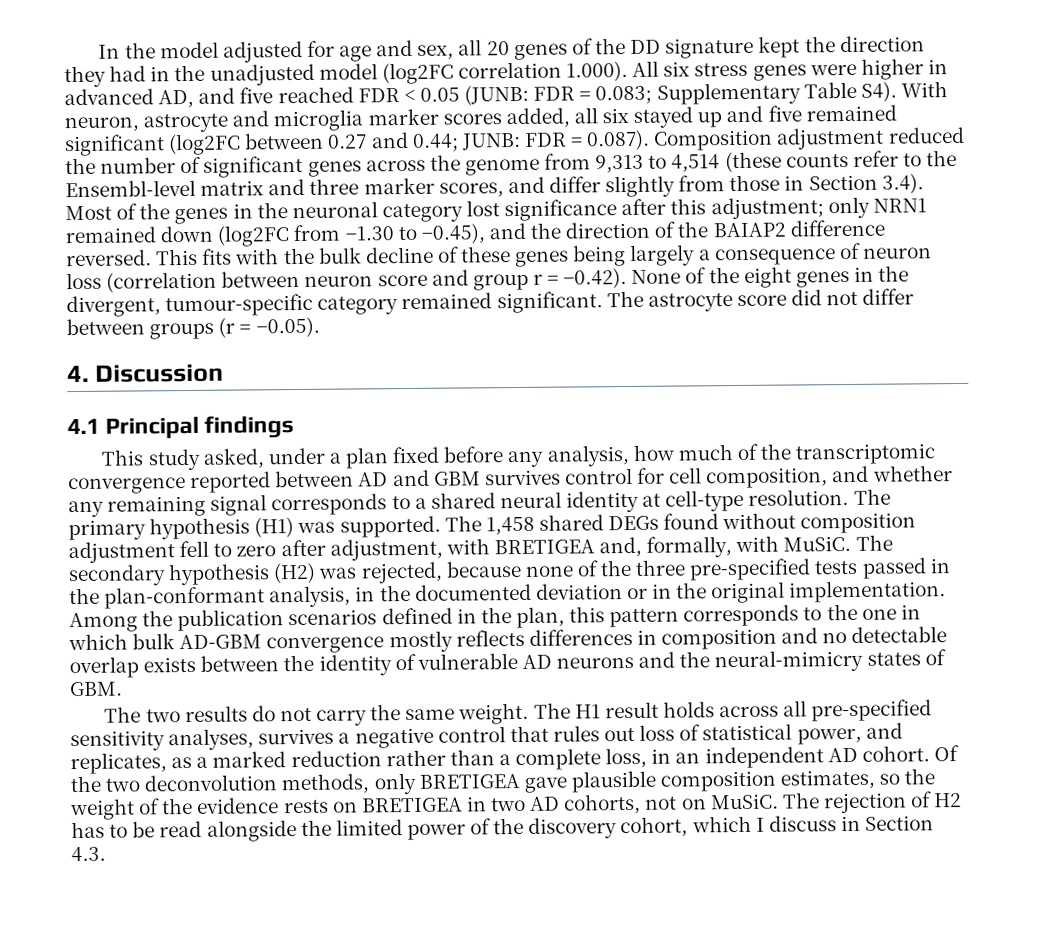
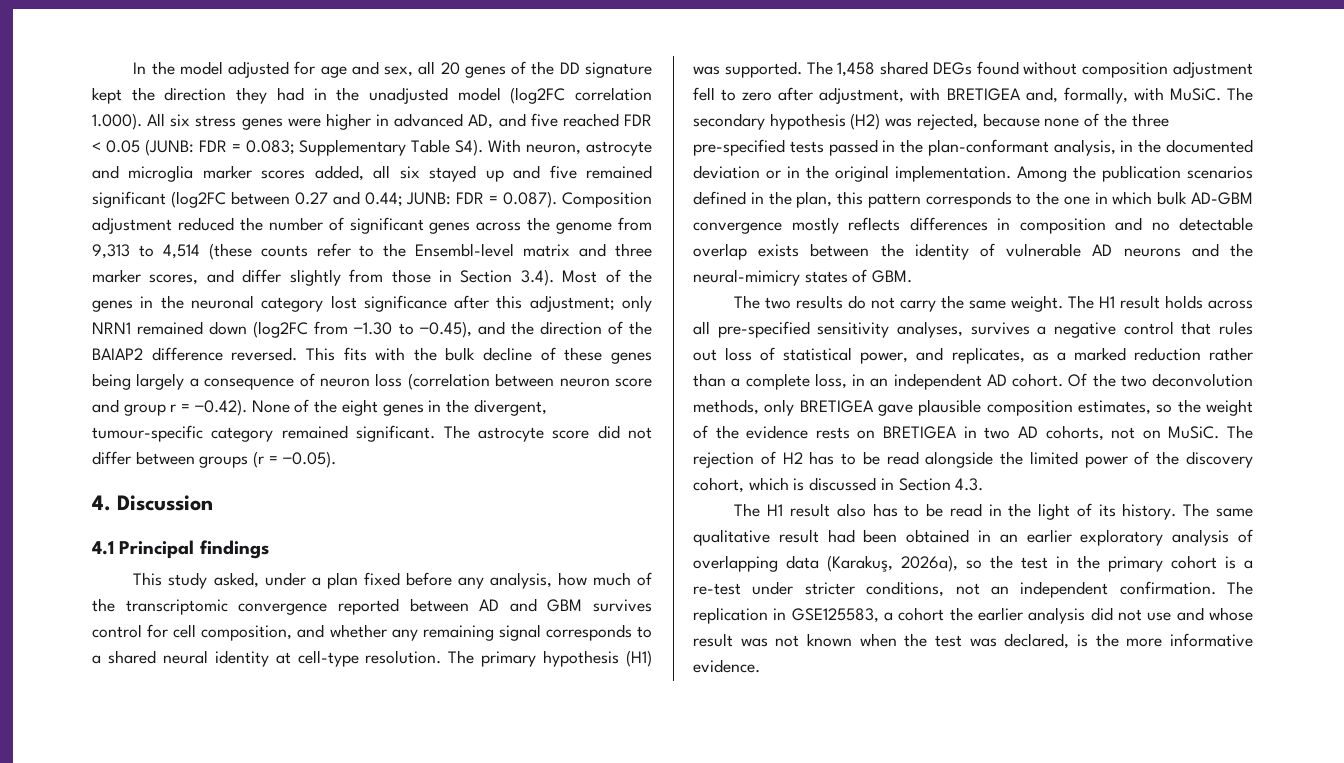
- The rejection of H2 has to be read alongside the limited power of the discovery cohort, which I discuss in Section 4.3.
+ The rejection of H2 has to be read alongside the limited power of the discovery cohort, which is discussed in Section 4.3.
+ The H1 result also has to be read in the light of its history. The same qualitative result had been obtained in an earlier exploratory analysis of overlapping data (Karakuş, 2026a), so the test in the primary cohort is a re-test under stricter conditions, not an independent confirmation. The replication in GSE125583, a cohort the earlier analysis did not use and whose result was not known when the test was declared, is the more informative evidence.

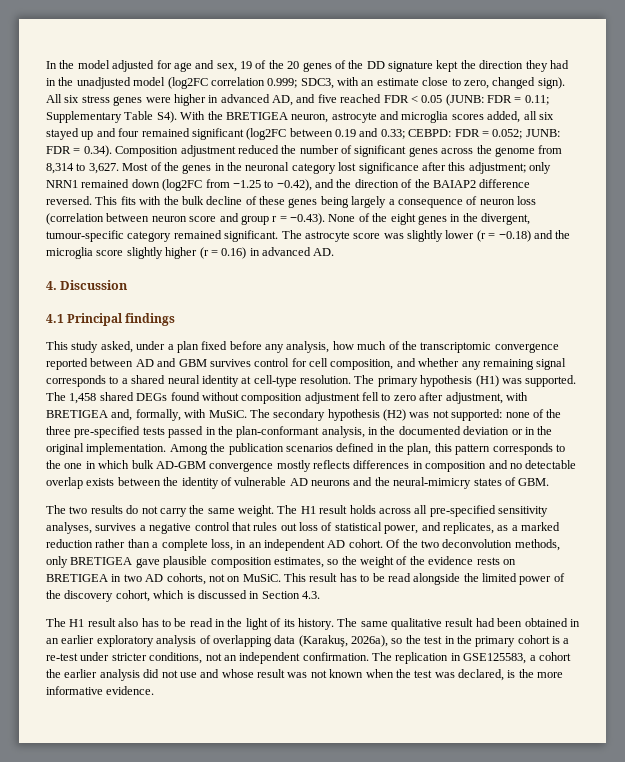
- In the model adjusted for age and sex, all 20 genes of the DD signature kept the direction they had in the unadjusted model (log2FC correlation 1.000). All six stress genes were higher in advanced AD, and five reached FDR < 0.05 (JUNB:
+ In the model adjusted for age and sex, 19 of the 20 genes of the DD signature kept the direction they had in the unadjusted model (log2FC correlation 0.999; SDC3, with an estimate close to zero, changed sign). All six stress genes were higher in advanced AD, and five reached FDR < 0.05 (JUNB:
- FDR = 0.083;
+ FDR = 0.11;
- Supplementary Table S4). With neuron, astrocyte and microglia marker scores added, all six stayed up and five remained significant (log2FC between 0.27 and 0.44;
+ Supplementary Table S4). With the BRETIGEA neuron, astrocyte and microglia scores added, all six stayed up and four remained significant (log2FC between 0.19 and 0.33; CEBPD: FDR = 0.052;
- FDR = 0.087). Composition adjustment reduced the number of significant genes across the genome from 9,313 to 4,514 (these counts refer to the Ensembl-level matrix and three marker scores, and differ slightly from those in Section 3.4). Most of the genes in the neuronal category lost significance after this adjustment;
+ FDR = 0.34). Composition adjustment reduced the number of significant genes across the genome from 8,314 to 3,627. Most of the genes in the neuronal category lost significance after this adjustment;
- only NRN1 remained down (log2FC from −1.30 to −0.45), and the direction of the BAIAP2 difference reversed.
+ only NRN1 remained down (log2FC from −1.25 to −0.42), and the direction of the BAIAP2 difference reversed.
- This fits with the bulk decline of these genes being largely a consequence of neuron loss (correlation between neuron score and group r = −0.42). None of the eight genes in the divergent, tumour-specific category remained significant.
+ This fits with the bulk decline of these genes being largely a consequence of neuron loss (correlation between neuron score and group r = −0.43). None of the eight genes in the divergent, tumour-specific category remained significant.
- The astrocyte score did not differ between groups (r = −0.05).
+ The astrocyte score was slightly lower (r = −0.18) and the microglia score slightly higher (r = 0.16) in advanced AD.
- The secondary hypothesis (H2) was rejected, because none of the three pre-specified tests passed in the plan-conformant analysis, in the documented deviation or in the original implementation.
+ The secondary hypothesis (H2) was not supported: none of the three pre-specified tests passed in the plan-conformant analysis, in the documented deviation or in the original implementation.
- The rejection of H2 has to be read alongside the limited power of the discovery cohort, which is discussed in Section 4.3.
+ This result has to be read alongside the limited power of the discovery cohort, which is discussed in Section 4.3.

